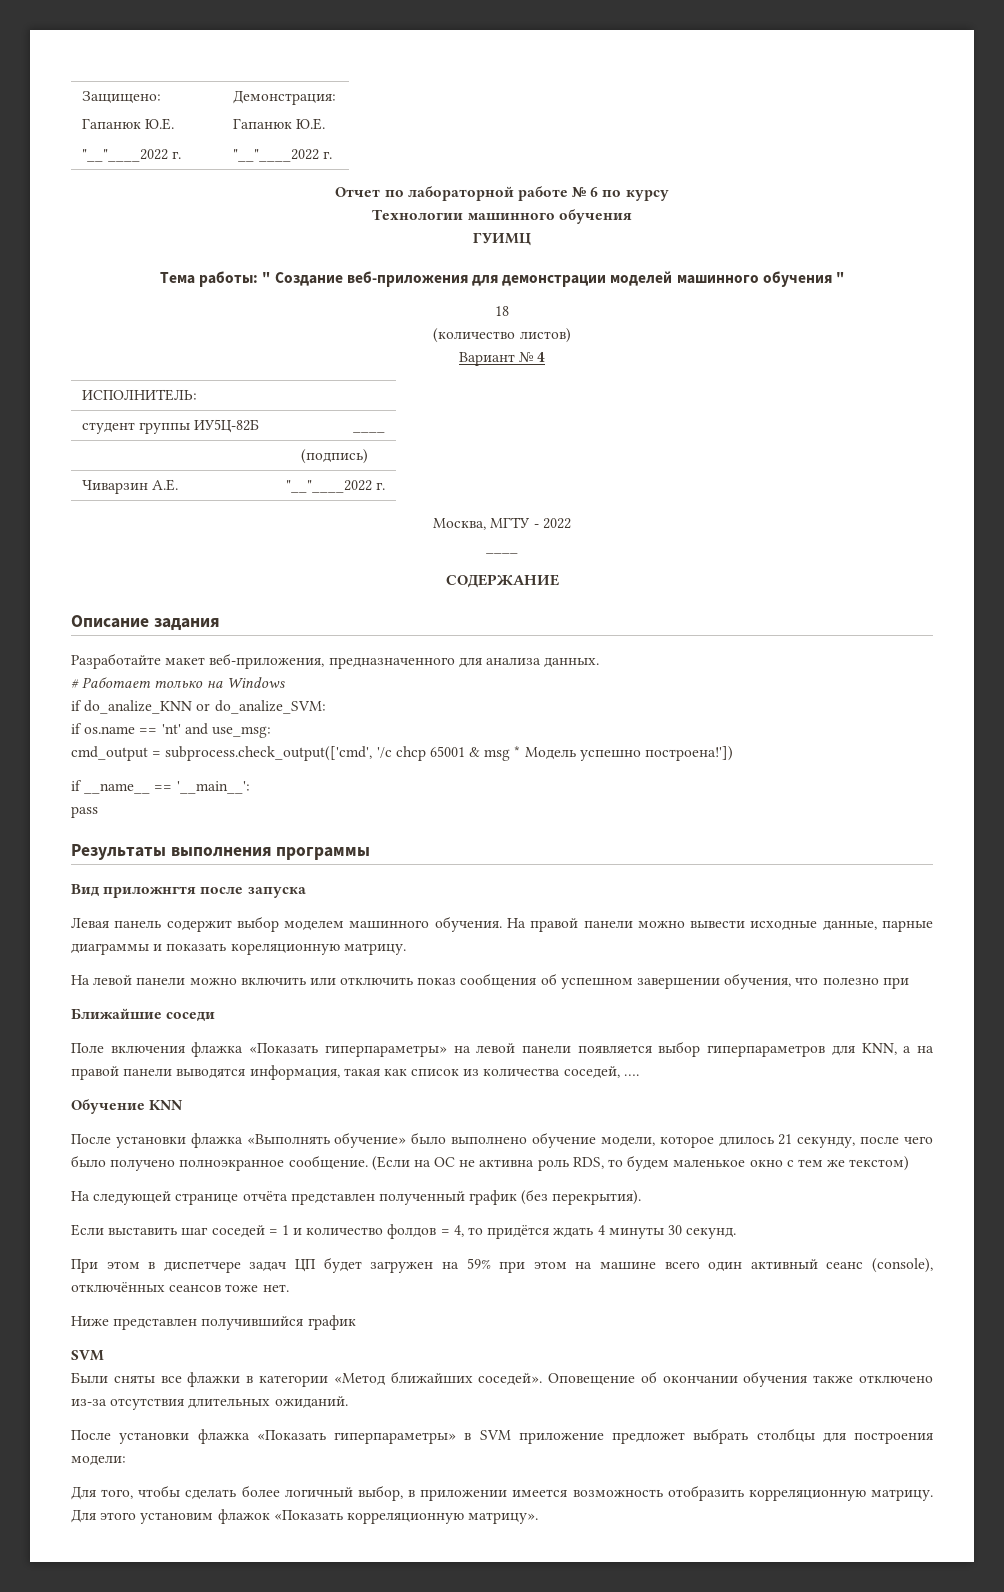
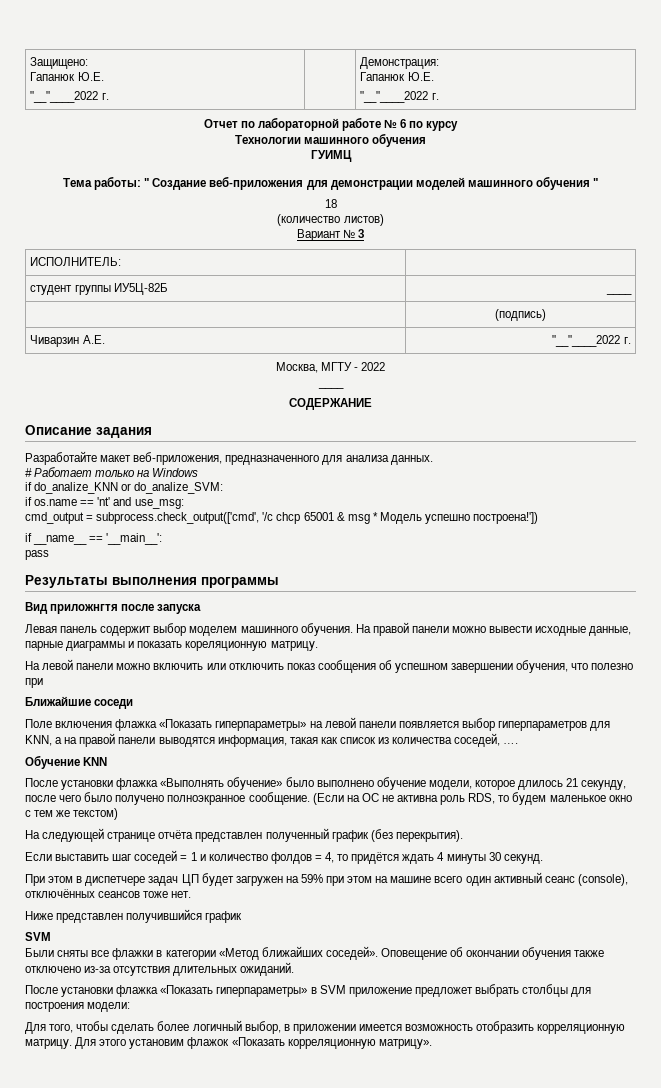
- Вариант № 4
+ Вариант № 3

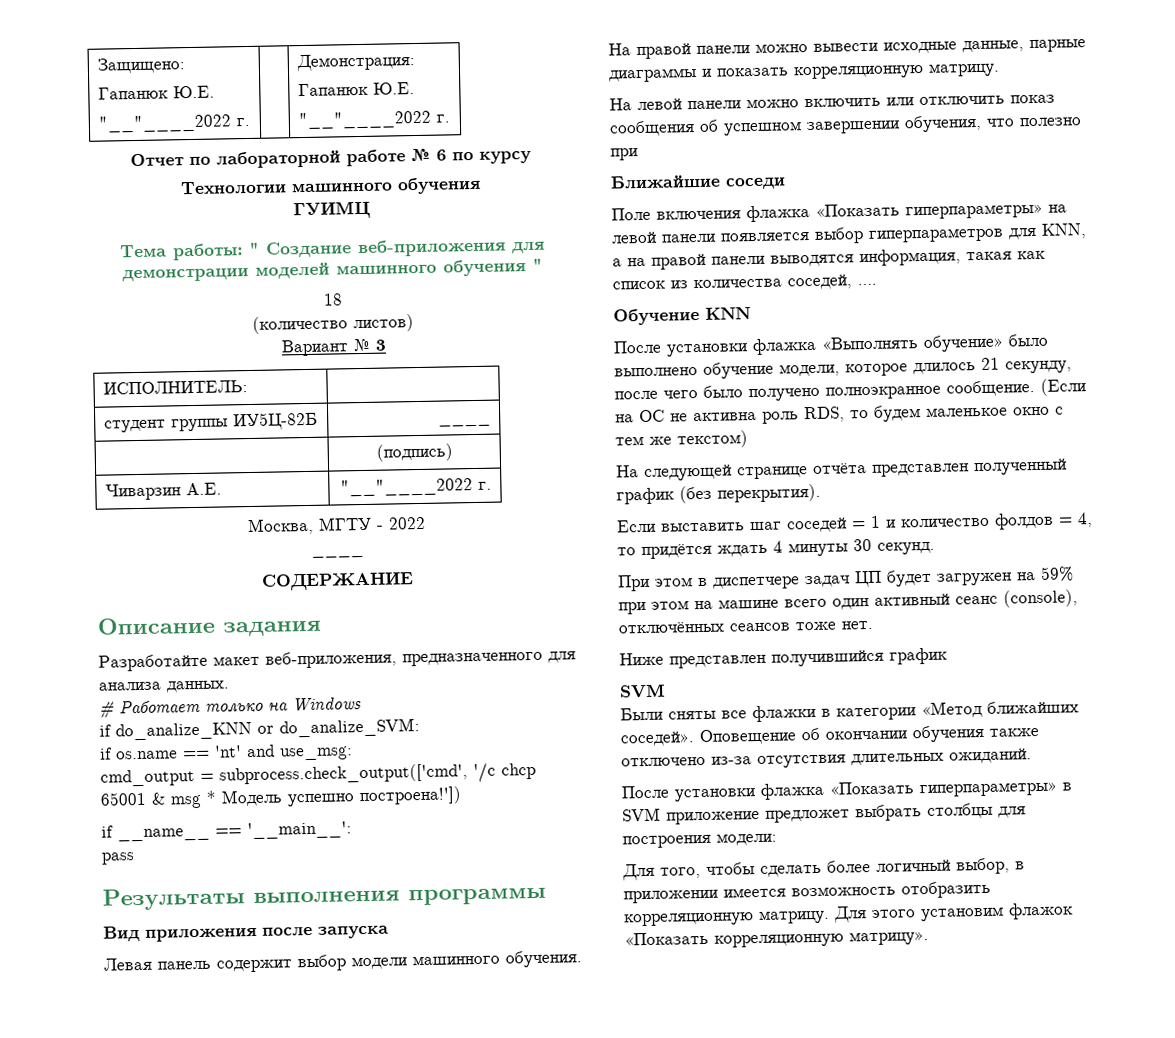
- Вид приложнгтя после запуска
+ Вид приложения после запуска
- Левая панель содержит выбор моделем машинного обучения.
+ Левая панель содержит выбор модели машинного обучения.
- На правой панели можно вывести исходные данные, парные диаграммы и показать кореляционную матрицу.
+ На правой панели можно вывести исходные данные, парные диаграммы и показать корреляционную матрицу.

